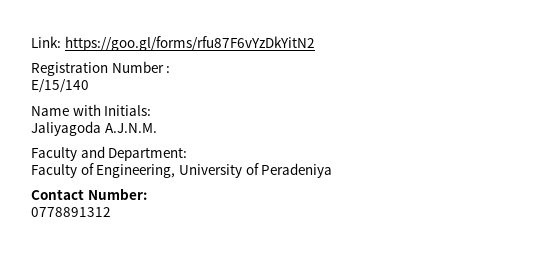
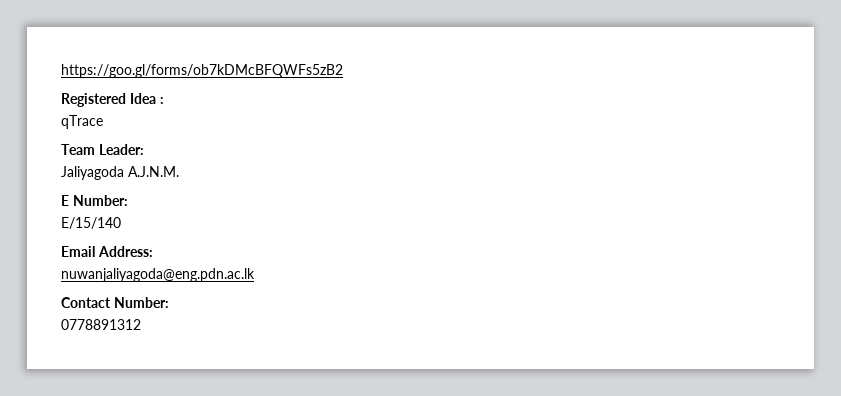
- Link: https://goo.gl/forms/rfu87F6vYzDkYitN2
- Registration Number :
+ https://goo.gl/forms/ob7kDMcBFQWFs5zB2
+ Registered Idea :
+ qTrace
+ Team Leader:
+ Jaliyagoda A.J.N.M.
+ E Number:
  E/15/140
- Name with Initials:
- Jaliyagoda A.J.N.M.
- Faculty and Department:
- Faculty of Engineering, University of Peradeniya
+ Email Address:
+ nuwanjaliyagoda@eng.pdn.ac.lk

